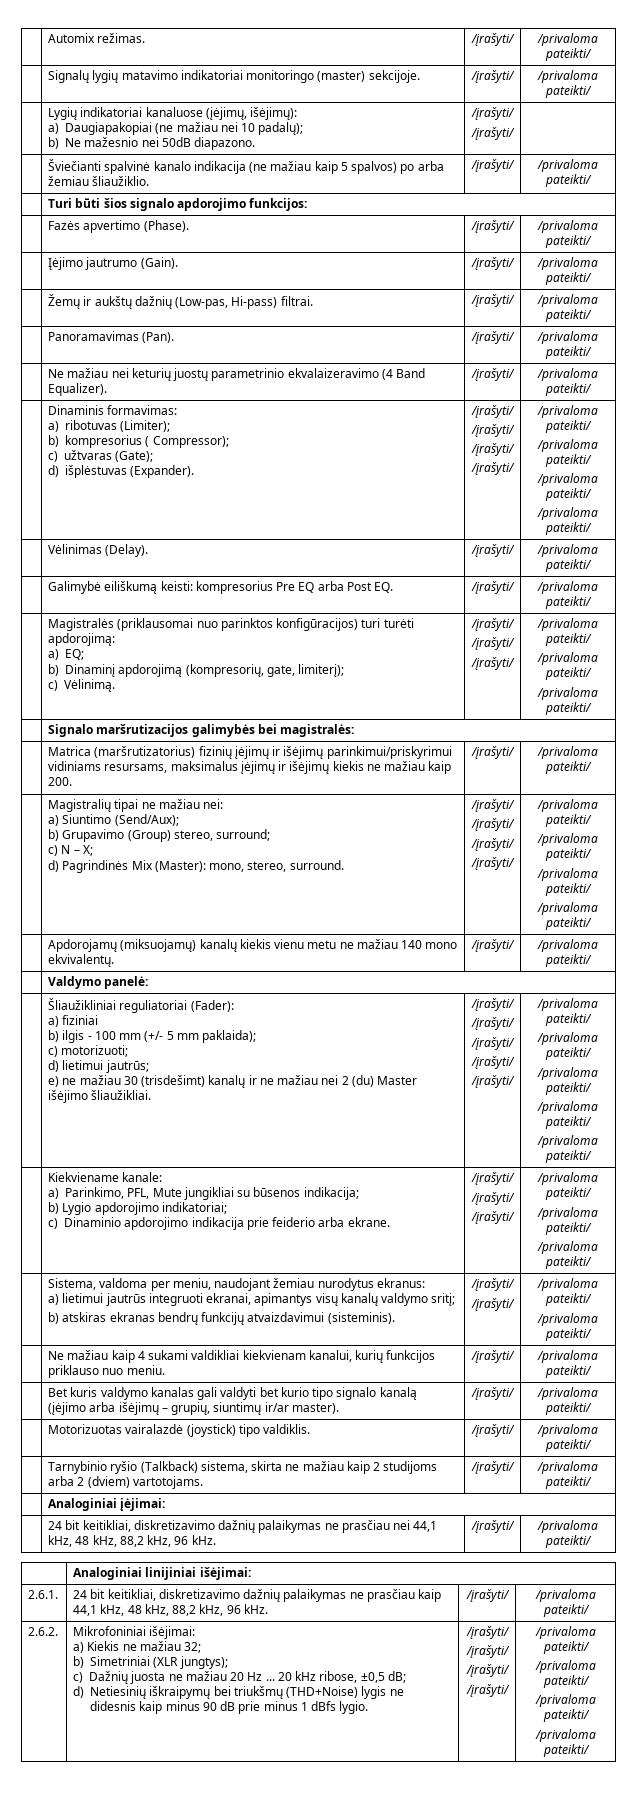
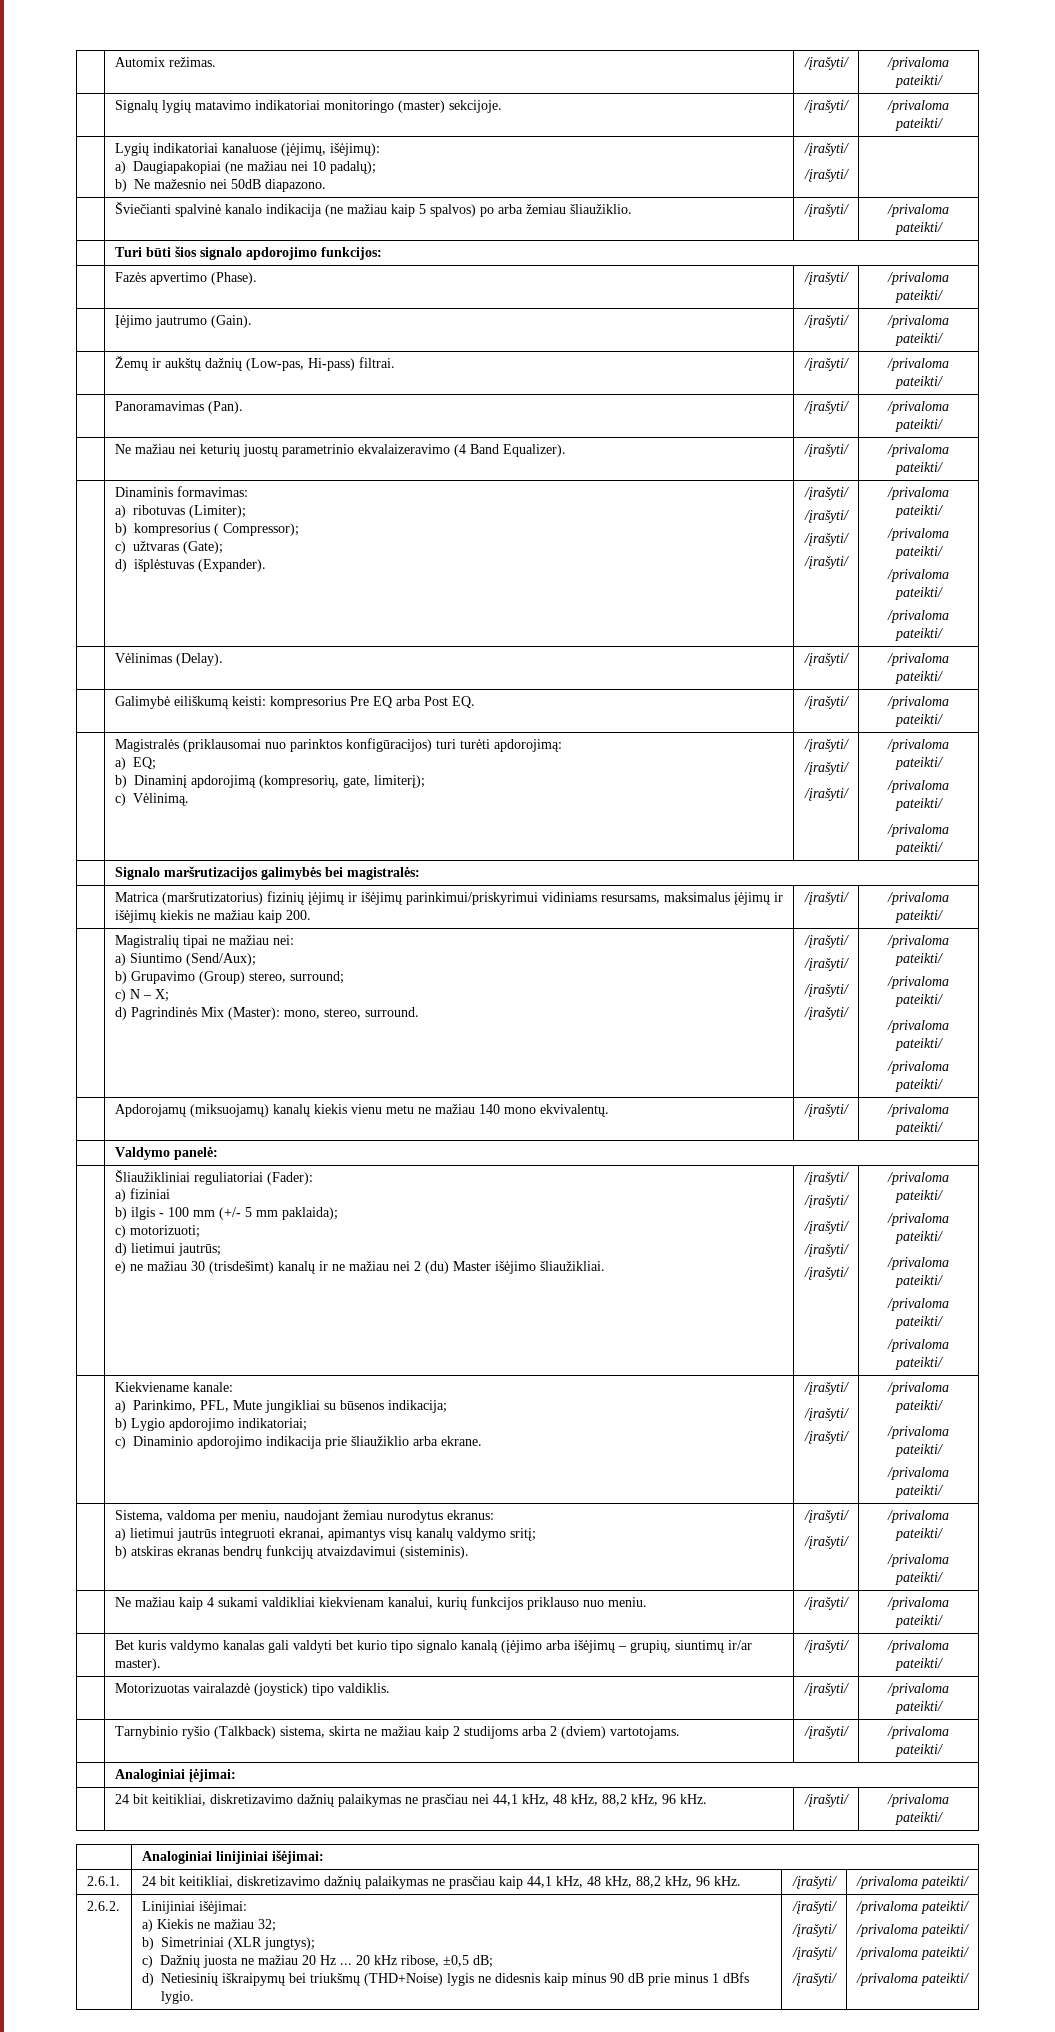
  | Kiekviename kanale:
  a) Parinkimo, PFL, Mute jungikliai su būsenos indikacija;
  b) Lygio apdorojimo indikatoriai;
- c) Dinaminio apdorojimo indikacija prie feiderio arba ekrane. | /įrašyti/
+ c) Dinaminio apdorojimo indikacija prie šliaužiklio arba ekrane. | /įrašyti/
- Mikrofoniniai išėjimai:
+ Linijiniai išėjimai:

